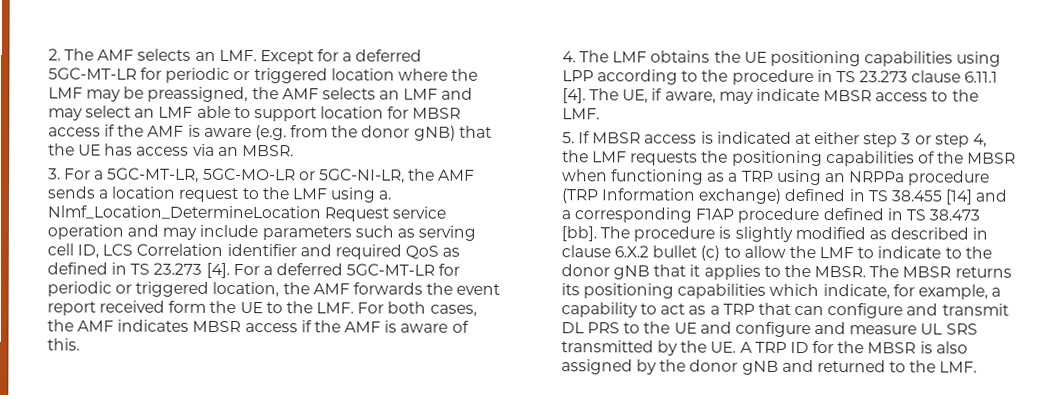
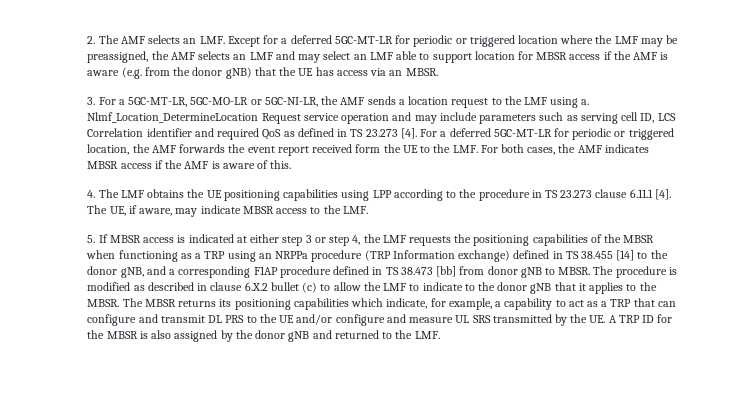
- 5. If MBSR access is indicated at either step 3 or step 4, the LMF requests the positioning capabilities of the MBSR when functioning as a TRP using an NRPPa procedure (TRP Information exchange) defined in TS 38.455 [14] and a corresponding F1AP procedure defined in TS 38.473 [bb].
+ 5. If MBSR access is indicated at either step 3 or step 4, the LMF requests the positioning capabilities of the MBSR when functioning as a TRP using an NRPPa procedure (TRP Information exchange) defined in TS 38.455 [14] to the donor gNB, and a corresponding F1AP procedure defined in TS 38.473 [bb] from donor gNB to MBSR.
- The procedure is slightly modified as described in clause 6.X.2 bullet (c) to allow the LMF to indicate to the donor gNB that it applies to the MBSR.
+ The procedure is modified as described in clause 6.X.2 bullet (c) to allow the LMF to indicate to the donor gNB that it applies to the MBSR.
- The MBSR returns its positioning capabilities which indicate, for example, a capability to act as a TRP that can configure and transmit DL PRS to the UE and configure and measure UL SRS transmitted by the UE. A TRP ID for the MBSR is also assigned by the donor gNB and returned to the LMF.
+ The MBSR returns its positioning capabilities which indicate, for example, a capability to act as a TRP that can configure and transmit DL PRS to the UE and/or configure and measure UL SRS transmitted by the UE. A TRP ID for the MBSR is also assigned by the donor gNB and returned to the LMF.

